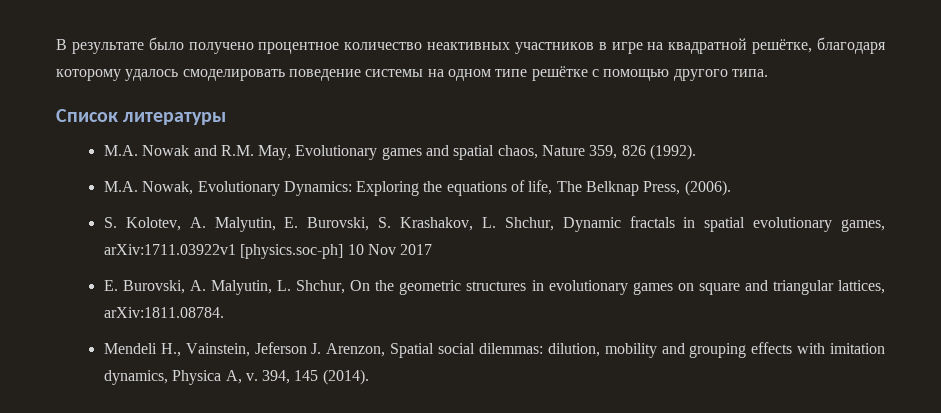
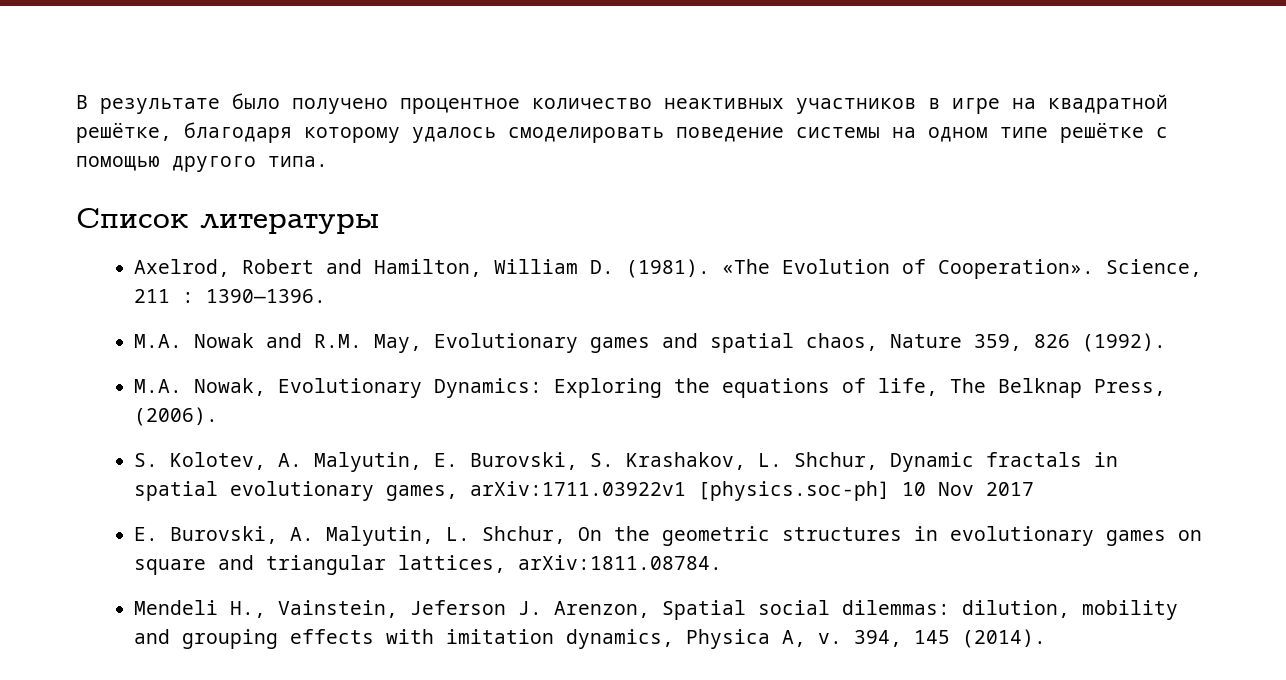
+ Axelrod, Robert and Hamilton, William D. (1981). «The Evolution of Cooperation». Science, 211 : 1390—1396.

